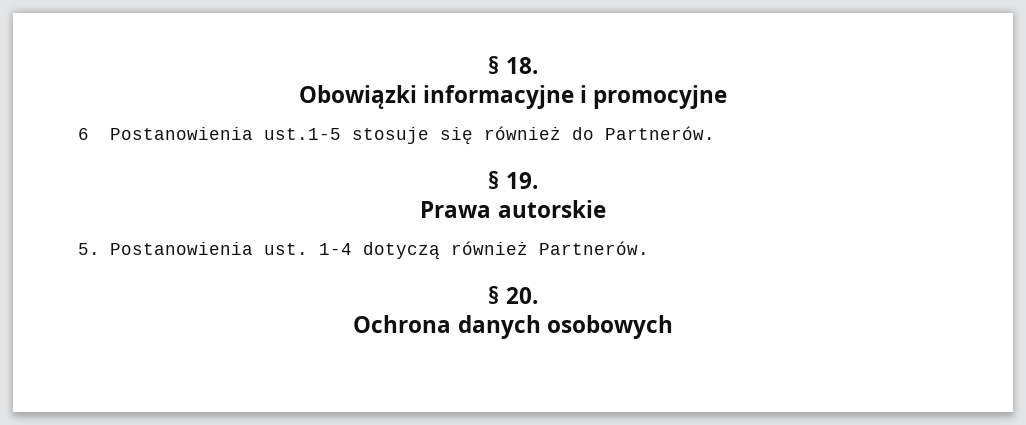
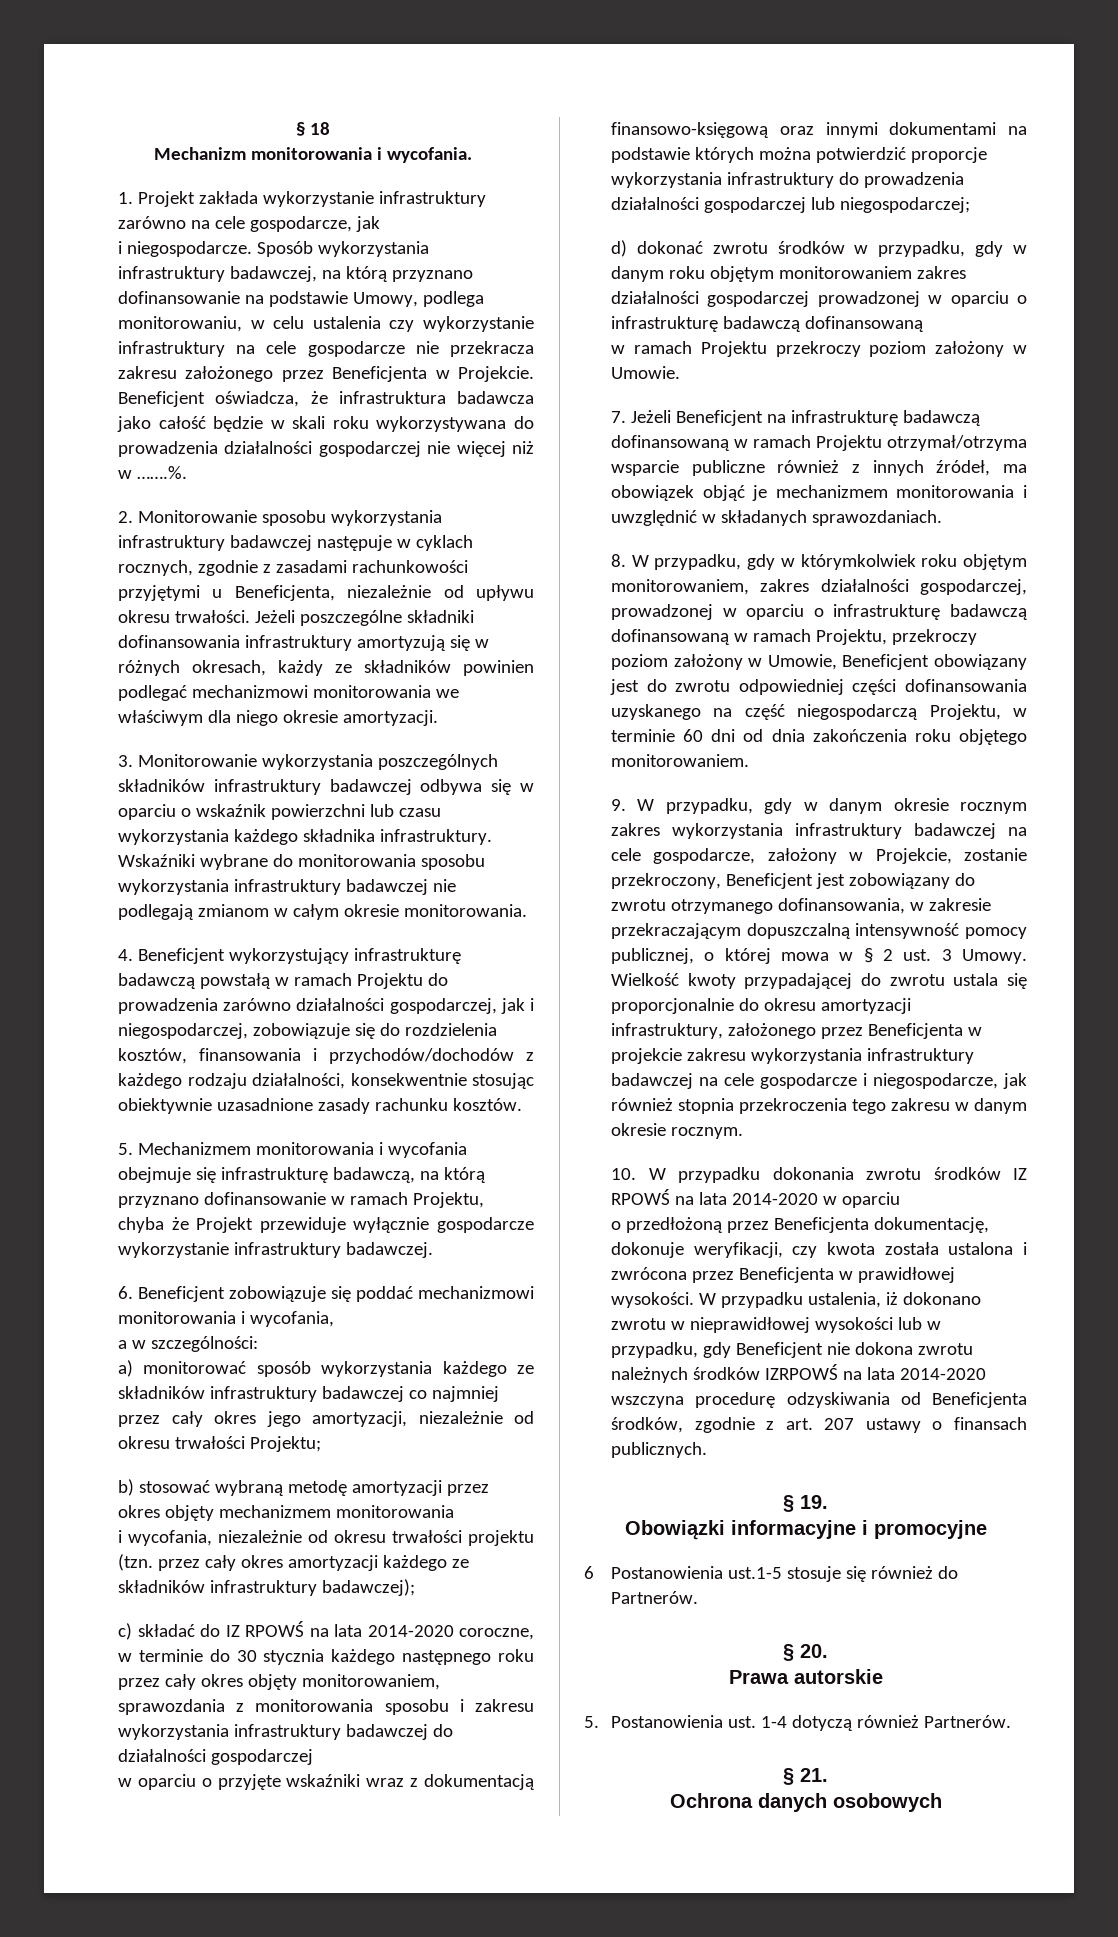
- § 18.
+ § 18
+ Mechanizm monitorowania i wycofania.
+ 1. Projekt zakłada wykorzystanie infrastruktury zarówno na cele gospodarcze, jak
+ i niegospodarcze. Sposób wykorzystania infrastruktury badawczej, na którą przyznano dofinansowanie na podstawie Umowy, podlega monitorowaniu, w celu ustalenia czy wykorzystanie infrastruktury na cele gospodarcze nie przekracza zakresu założonego przez Beneficjenta w Projekcie. Beneficjent oświadcza, że infrastruktura badawcza jako całość będzie w skali roku wykorzystywana do prowadzenia działalności gospodarczej nie więcej niż w …….%.
+ 2. Monitorowanie sposobu wykorzystania infrastruktury badawczej następuje w cyklach rocznych, zgodnie z zasadami rachunkowości przyjętymi u Beneficjenta, niezależnie od upływu okresu trwałości. Jeżeli poszczególne składniki dofinansowania infrastruktury amortyzują się w różnych okresach, każdy ze składników powinien podlegać mechanizmowi monitorowania we właściwym dla niego okresie amortyzacji.
+ 3. Monitorowanie wykorzystania poszczególnych składników infrastruktury badawczej odbywa się w oparciu o wskaźnik powierzchni lub czasu wykorzystania każdego składnika infrastruktury. Wskaźniki wybrane do monitorowania sposobu wykorzystania infrastruktury badawczej nie podlegają zmianom w całym okresie monitorowania.
+ 4. Beneficjent wykorzystujący infrastrukturę badawczą powstałą w ramach Projektu do prowadzenia zarówno działalności gospodarczej, jak i niegospodarczej, zobowiązuje się do rozdzielenia kosztów, finansowania i przychodów/dochodów z każdego rodzaju działalności, konsekwentnie stosując obiektywnie uzasadnione zasady rachunku kosztów.
+ 5. Mechanizmem monitorowania i wycofania obejmuje się infrastrukturę badawczą, na którą przyznano dofinansowanie w ramach Projektu, chyba że Projekt przewiduje wyłącznie gospodarcze wykorzystanie infrastruktury badawczej.
+ 6. Beneficjent zobowiązuje się poddać mechanizmowi monitorowania i wycofania,
+ a w szczególności:
+ a) monitorować sposób wykorzystania każdego ze składników infrastruktury badawczej co najmniej przez cały okres jego amortyzacji, niezależnie od okresu trwałości Projektu;
+ b) stosować wybraną metodę amortyzacji przez okres objęty mechanizmem monitorowania
+ i wycofania, niezależnie od okresu trwałości projektu (tzn. przez cały okres amortyzacji każdego ze składników infrastruktury badawczej);
+ c) składać do IZ RPOWŚ na lata 2014-2020 coroczne, w terminie do 30 stycznia każdego następnego roku przez cały okres objęty monitorowaniem, sprawozdania z monitorowania sposobu i zakresu wykorzystania infrastruktury badawczej do działalności gospodarczej
+ w oparciu o przyjęte wskaźniki wraz z dokumentacją finansowo-księgową oraz innymi dokumentami na podstawie których można potwierdzić proporcje wykorzystania infrastruktury do prowadzenia działalności gospodarczej lub niegospodarczej;
+ d) dokonać zwrotu środków w przypadku, gdy w danym roku objętym monitorowaniem zakres działalności gospodarczej prowadzonej w oparciu o infrastrukturę badawczą dofinansowaną
+ w ramach Projektu przekroczy poziom założony w Umowie.
+ 7. Jeżeli Beneficjent na infrastrukturę badawczą dofinansowaną w ramach Projektu otrzymał/otrzyma wsparcie publiczne również z innych źródeł, ma obowiązek objąć je mechanizmem monitorowania i uwzględnić w składanych sprawozdaniach.
+ 8. W przypadku, gdy w którymkolwiek roku objętym monitorowaniem, zakres działalności gospodarczej, prowadzonej w oparciu o infrastrukturę badawczą dofinansowaną w ramach Projektu, przekroczy poziom założony w Umowie, Beneficjent obowiązany jest do zwrotu odpowiedniej części dofinansowania uzyskanego na część niegospodarczą Projektu, w terminie 60 dni od dnia zakończenia roku objętego monitorowaniem.
+ 9. W przypadku, gdy w danym okresie rocznym zakres wykorzystania infrastruktury badawczej na cele gospodarcze, założony w Projekcie, zostanie przekroczony, Beneficjent jest zobowiązany do zwrotu otrzymanego dofinansowania, w zakresie przekraczającym dopuszczalną intensywność pomocy publicznej, o której mowa w § 2 ust. 3 Umowy. Wielkość kwoty przypadającej do zwrotu ustala się proporcjonalnie do okresu amortyzacji infrastruktury, założonego przez Beneficjenta w projekcie zakresu wykorzystania infrastruktury badawczej na cele gospodarcze i niegospodarcze, jak również stopnia przekroczenia tego zakresu w danym okresie rocznym.
+ 10. W przypadku dokonania zwrotu środków IZ RPOWŚ na lata 2014-2020 w oparciu
+ o przedłożoną przez Beneficjenta dokumentację, dokonuje weryfikacji, czy kwota została ustalona i zwrócona przez Beneficjenta w prawidłowej wysokości. W przypadku ustalenia, iż dokonano zwrotu w nieprawidłowej wysokości lub w przypadku, gdy Beneficjent nie dokona zwrotu należnych środków IZRPOWŚ na lata 2014-2020 wszczyna procedurę odzyskiwania od Beneficjenta środków, zgodnie z art. 207 ustawy o finansach publicznych.
+ § 19.
- § 19.
+ § 20.
- § 20.
+ § 21.

